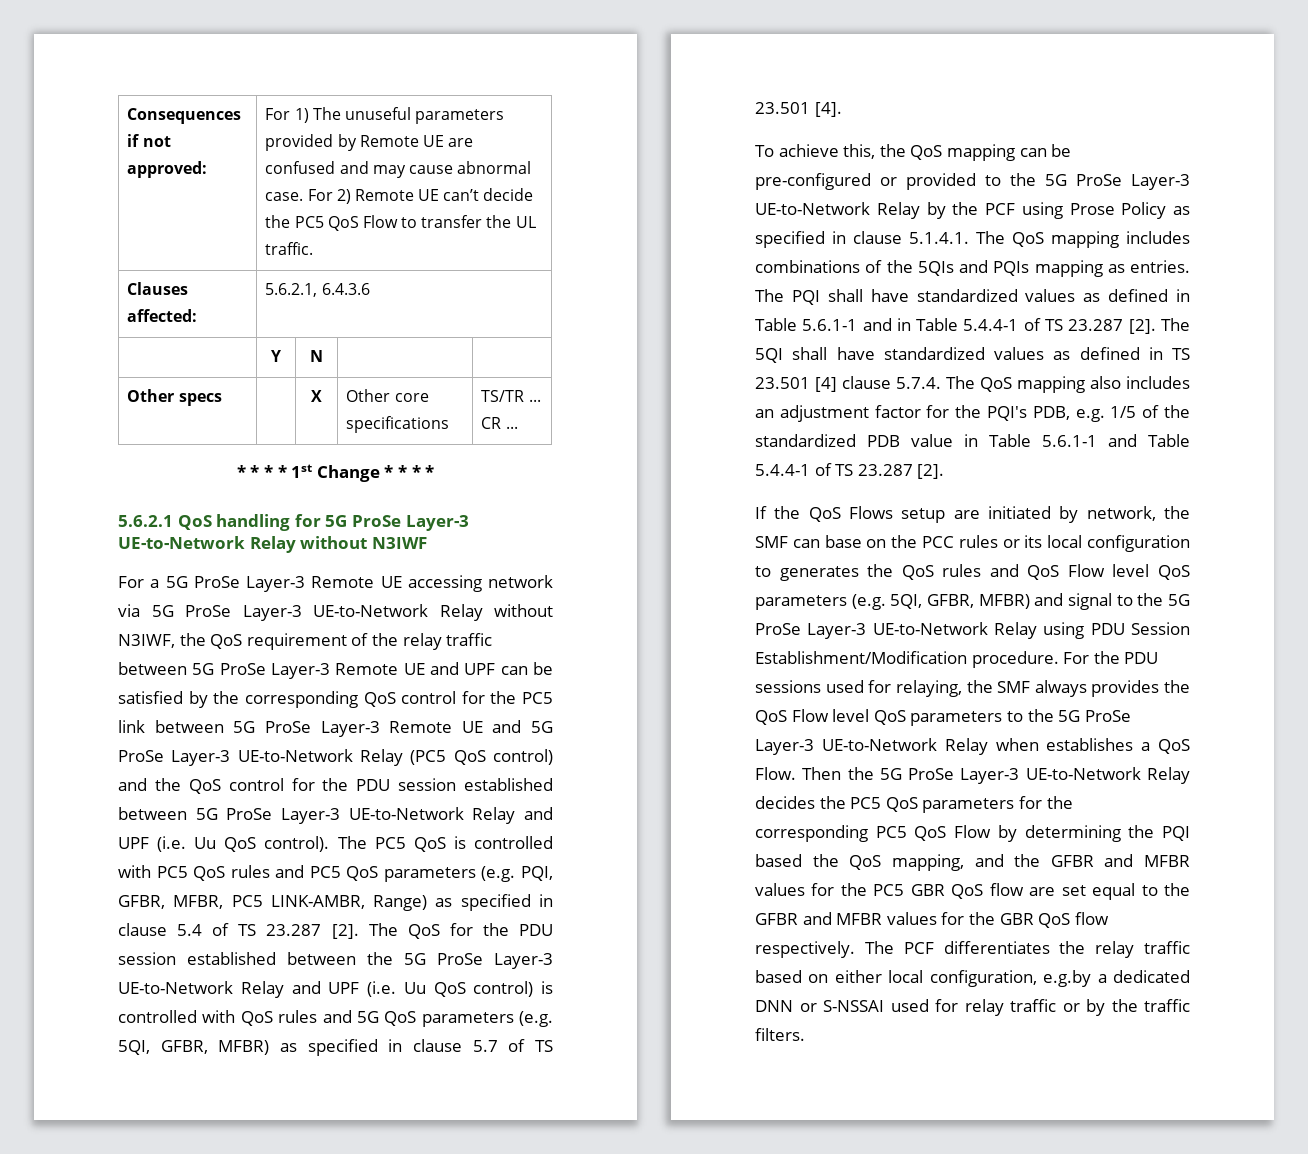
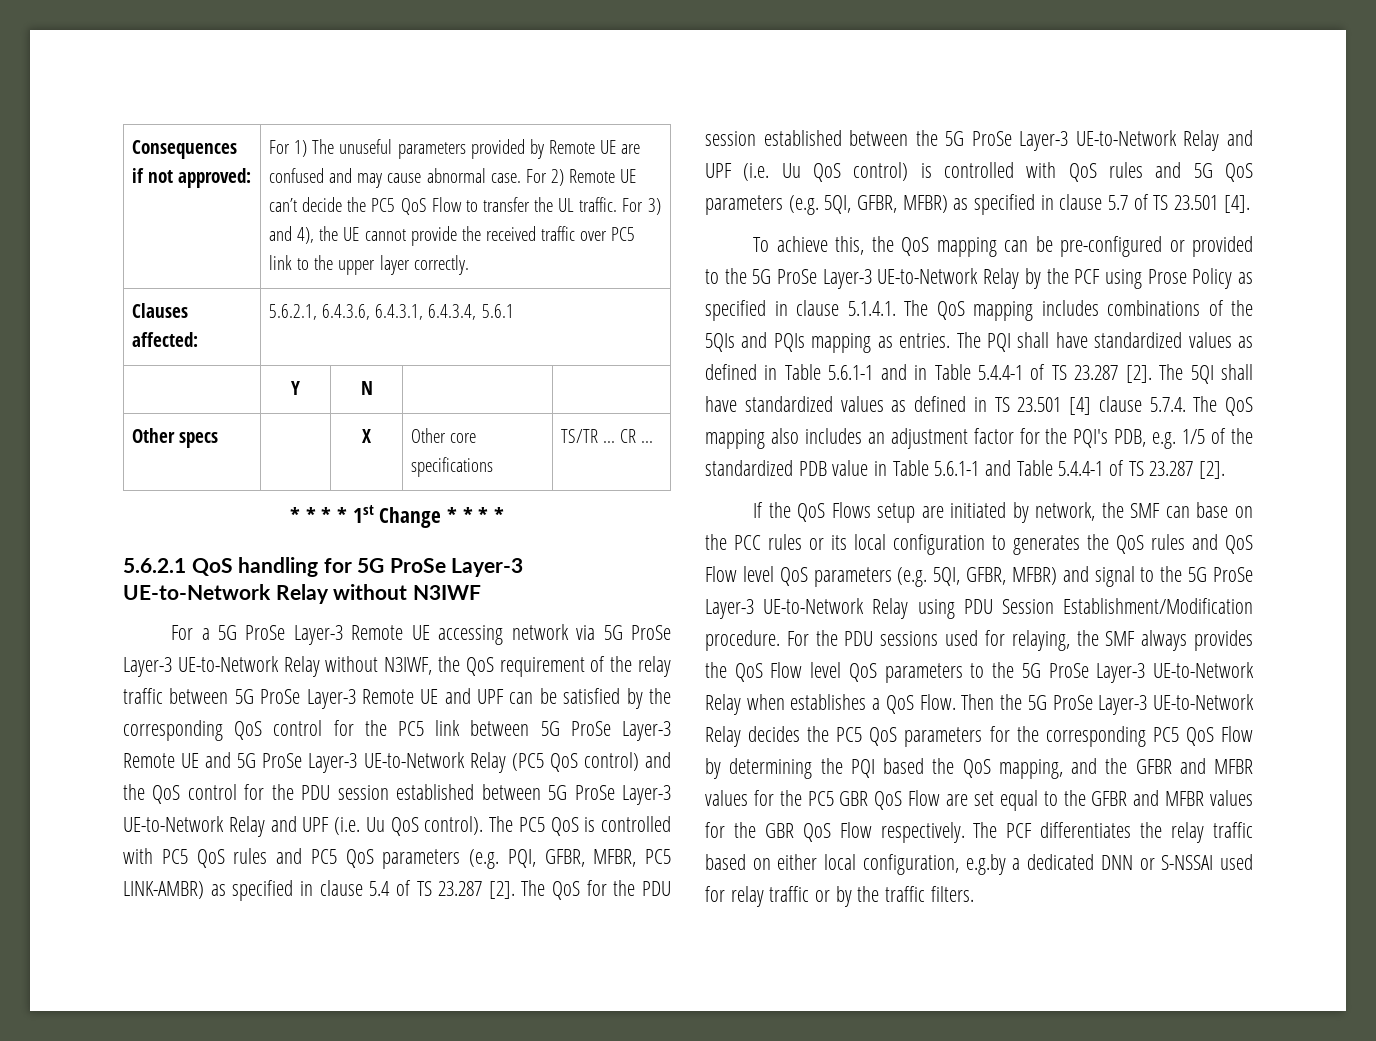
+ For 3) and 4), the UE cannot provide the received traffic over PC5 link to the upper layer correctly.
- Clauses affected: | 5.6.2.1, 6.4.3.6
+ Clauses affected: | 5.6.2.1, 6.4.3.6, 6.4.3.1, 6.4.3.4, 5.6.1
- The PC5 QoS is controlled with PC5 QoS rules and PC5 QoS parameters (e.g. PQI, GFBR, MFBR, PC5 LINK-AMBR, Range) as specified in clause 5.4 of TS 23.287 [2].
+ The PC5 QoS is controlled with PC5 QoS rules and PC5 QoS parameters (e.g. PQI, GFBR, MFBR, PC5 LINK-AMBR) as specified in clause 5.4 of TS 23.287 [2].
- Then the 5G ProSe Layer-3 UE-to-Network Relay decides the PC5 QoS parameters for the corresponding PC5 QoS Flow by determining the PQI based the QoS mapping, and the GFBR and MFBR values for the PC5 GBR QoS flow are set equal to the GFBR and MFBR values for the GBR QoS flow respectively.
+ Then the 5G ProSe Layer-3 UE-to-Network Relay decides the PC5 QoS parameters for the corresponding PC5 QoS Flow by determining the PQI based the QoS mapping, and the GFBR and MFBR values for the PC5 GBR QoS Flow are set equal to the GFBR and MFBR values for the GBR QoS Flow respectively.

